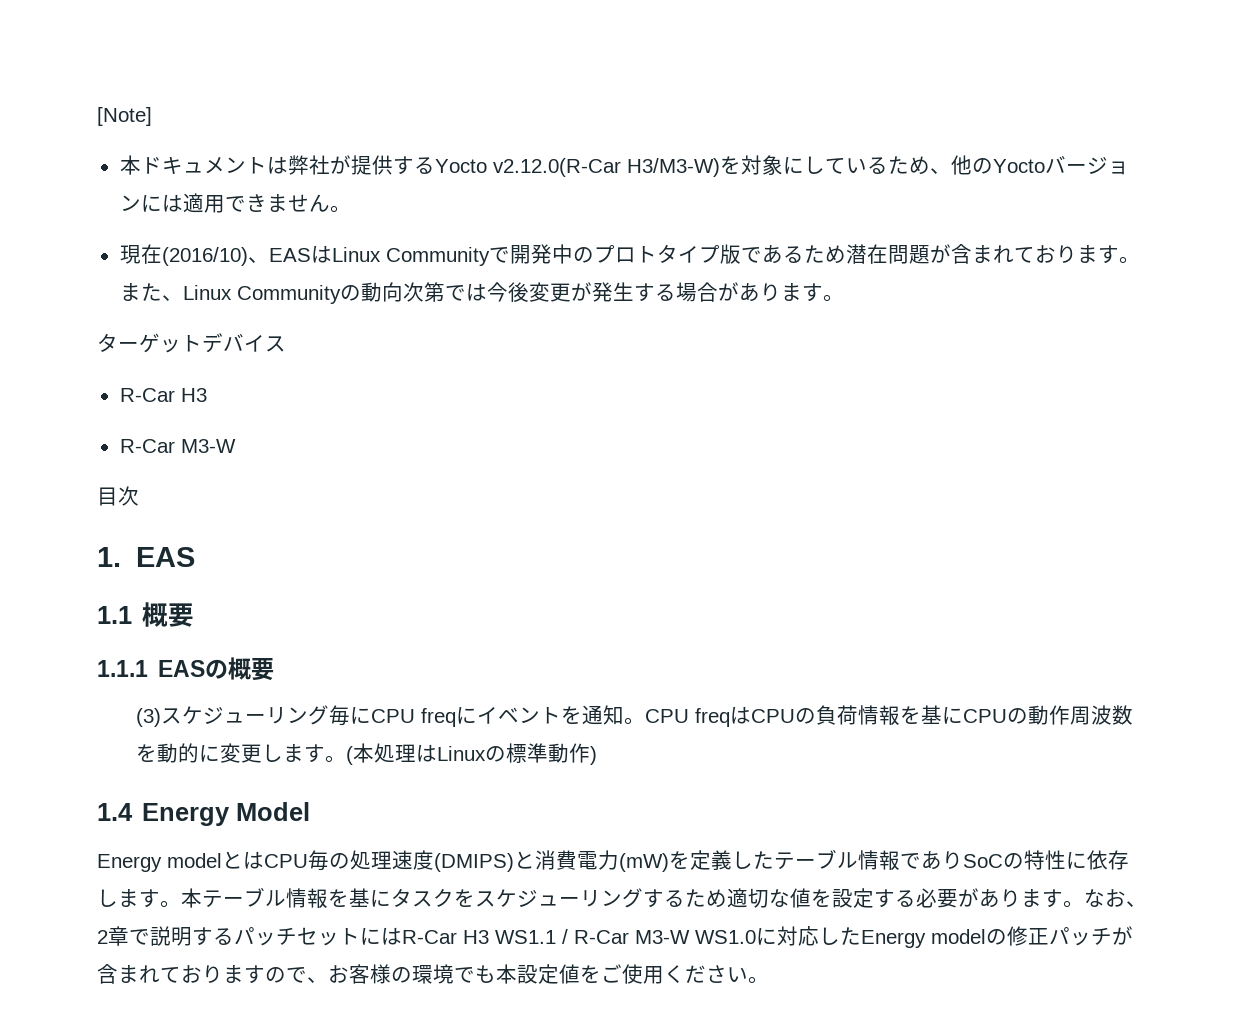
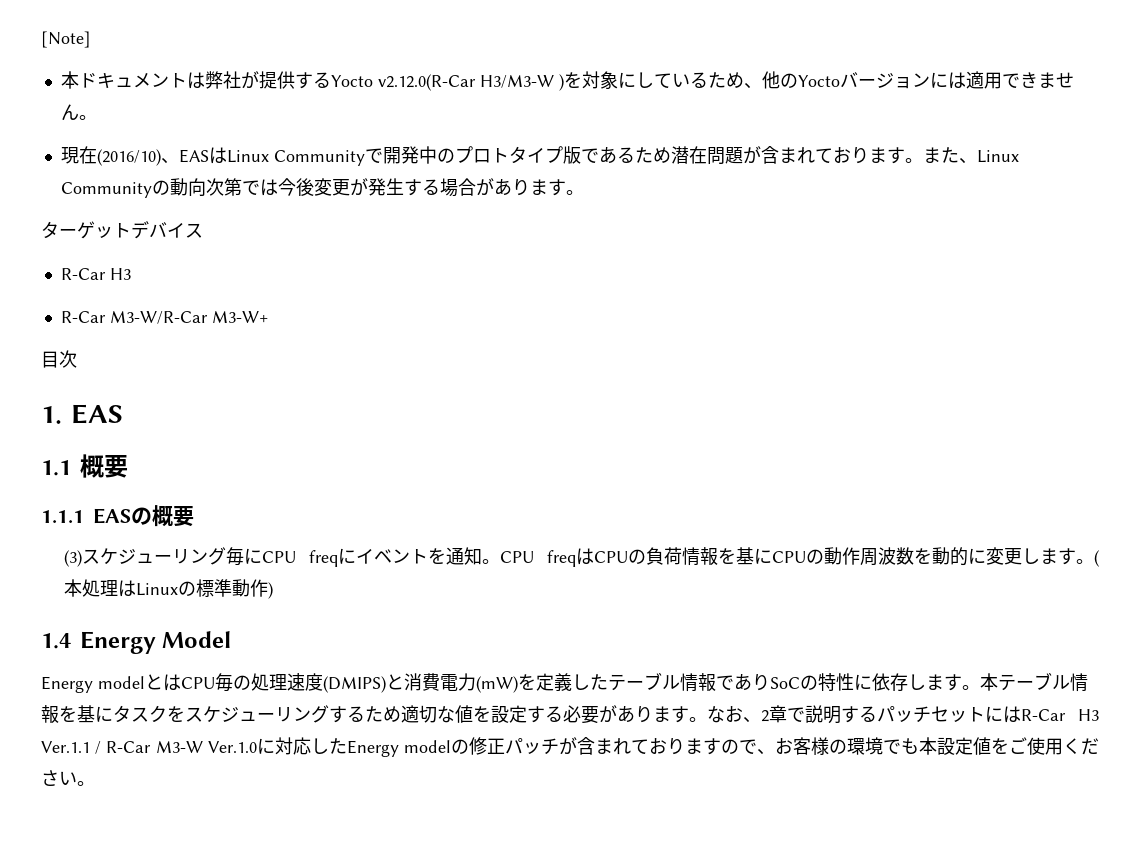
- 本ドキュメントは弊社が提供するYocto v2.12.0(R-Car H3/M3-W)を対象にしているため、他のYoctoバージョンには適用できません。
+ 本ドキュメントは弊社が提供するYocto v2.12.0(R-Car H3/M3-W )を対象にしているため、他のYoctoバージョンには適用できません。
  ターゲットデバイス
  R-Car H3
- R-Car M3-W
+ R-Car M3-W/R-Car M3-W+
- なお、2章で説明するパッチセットにはR-Car H3 WS1.1 / R-Car M3-W WS1.0に対応したEnergy modelの修正パッチが含まれておりますので、お客様の環境でも本設定値をご使用ください。
+ なお、2章で説明するパッチセットにはR-Car H3 Ver.1.1 / R-Car M3-W Ver.1.0に対応したEnergy modelの修正パッチが含まれておりますので、お客様の環境でも本設定値をご使用ください。

